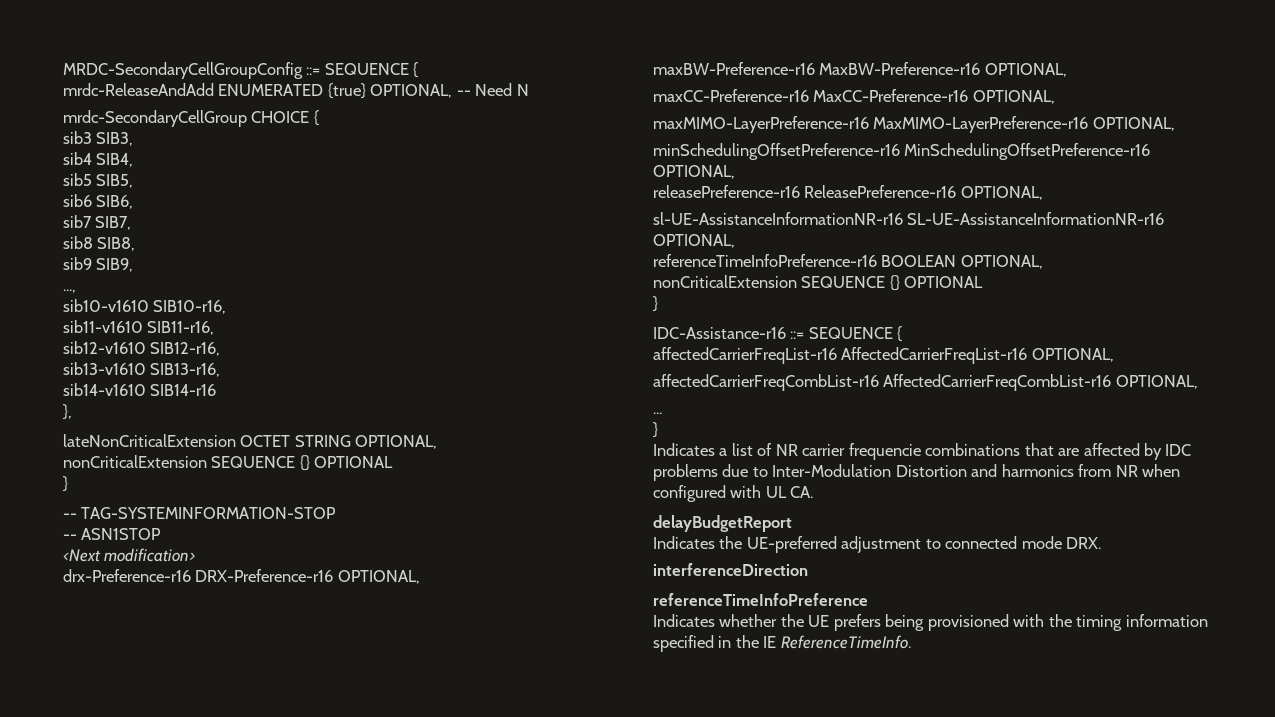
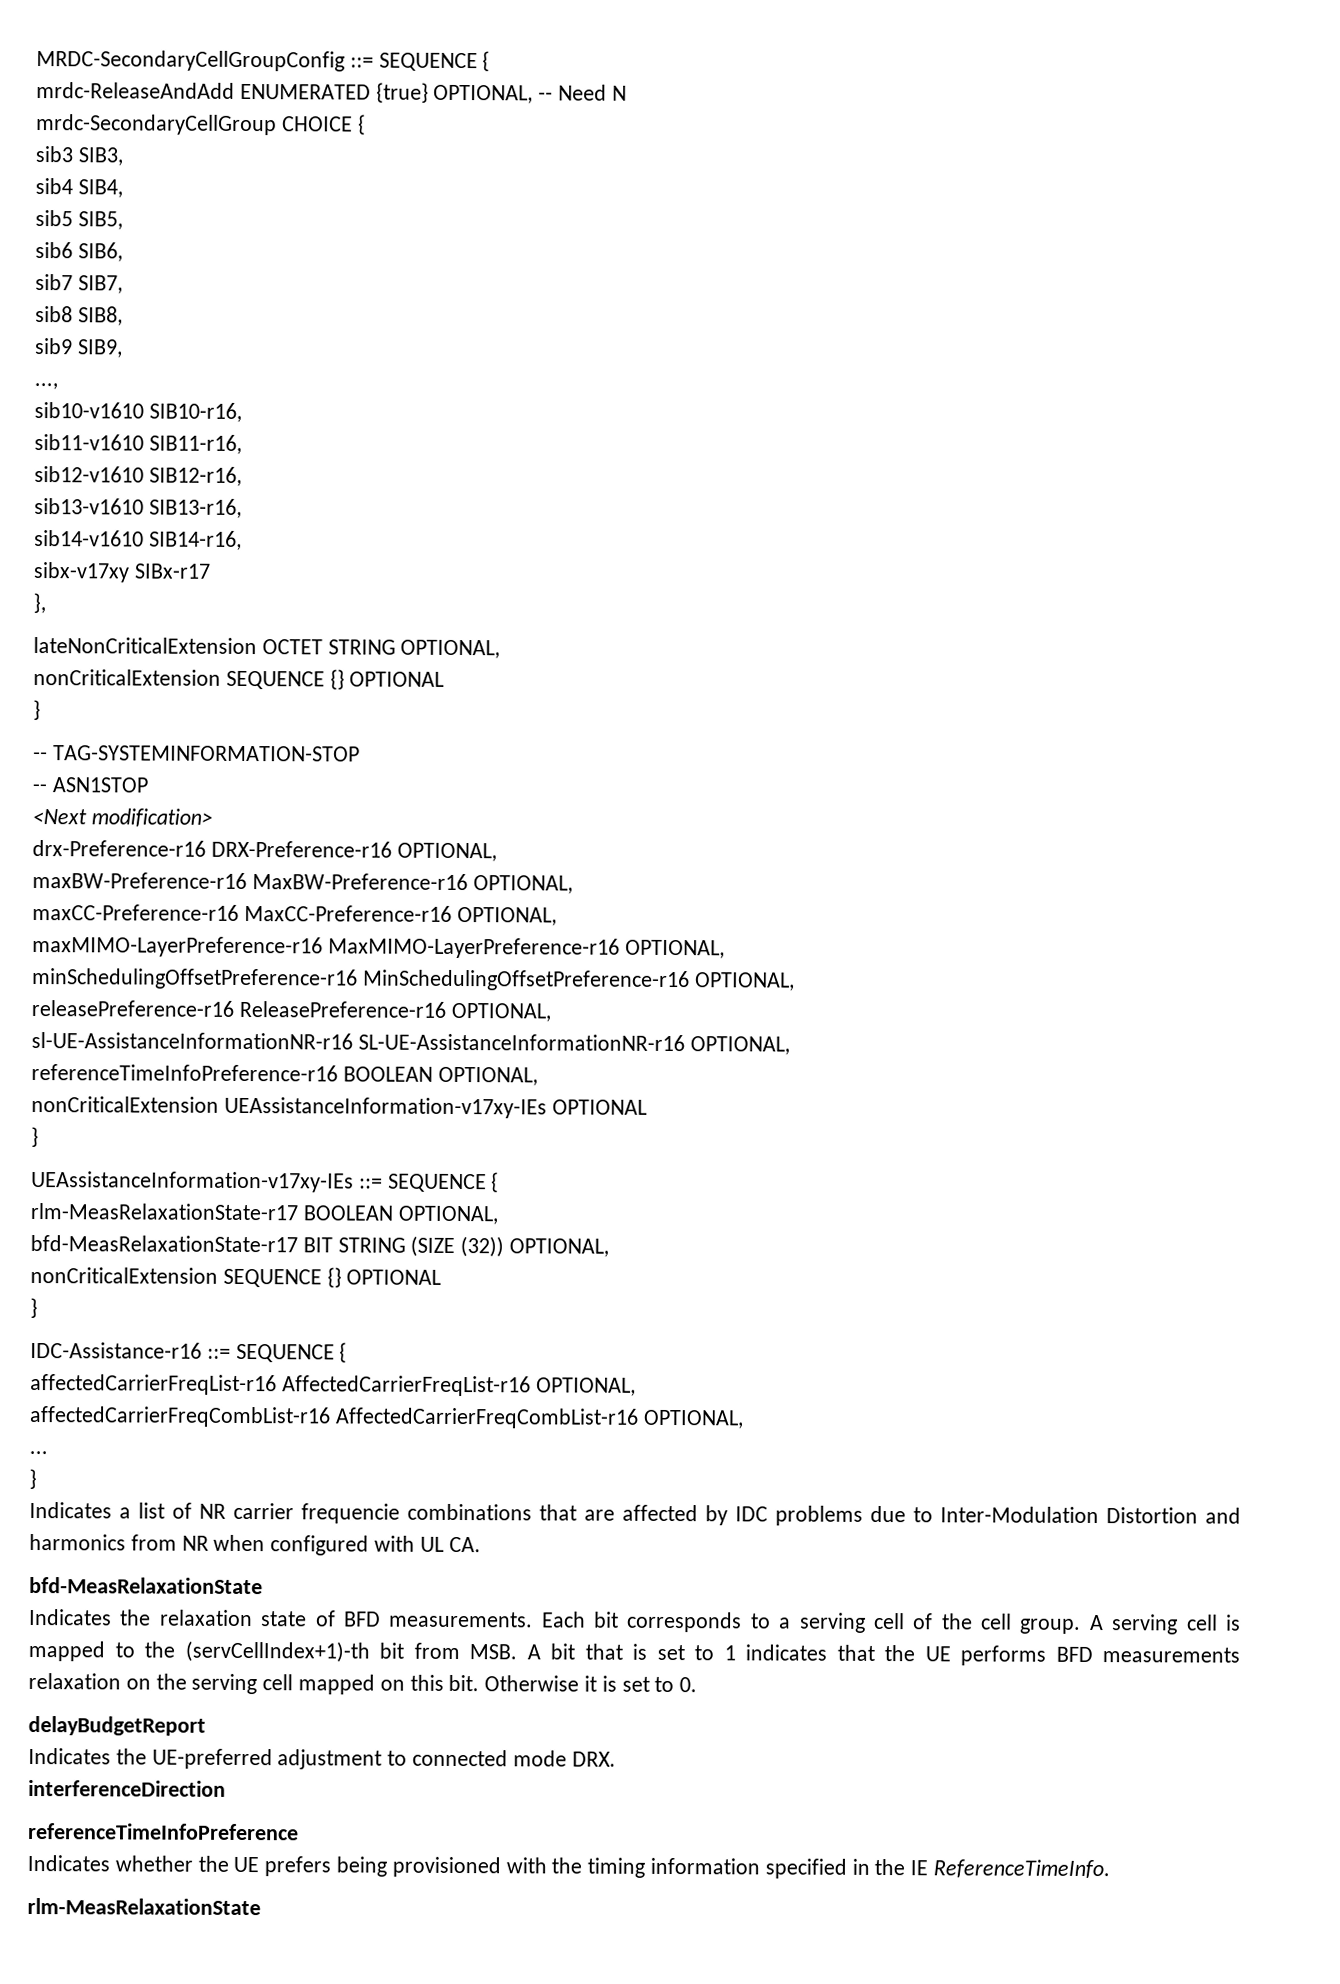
- sib14-v1610 SIB14-r16
+ sib14-v1610 SIB14-r16,
+ sibx-v17xy SIBx-r17
+ nonCriticalExtension UEAssistanceInformation-v17xy-IEs OPTIONAL
+ }
+ UEAssistanceInformation-v17xy-IEs ::= SEQUENCE {
+ rlm-MeasRelaxationState-r17 BOOLEAN OPTIONAL,
+ bfd-MeasRelaxationState-r17 BIT STRING (SIZE (32)) OPTIONAL,
+ bfd-MeasRelaxationState
+ Indicates the relaxation state of BFD measurements. Each bit corresponds to a serving cell of the cell group. A serving cell is mapped to the (servCellIndex+1)-th bit from MSB. A bit that is set to 1 indicates that the UE performs BFD measurements relaxation on the serving cell mapped on this bit. Otherwise it is set to 0.
+ rlm-MeasRelaxationState

